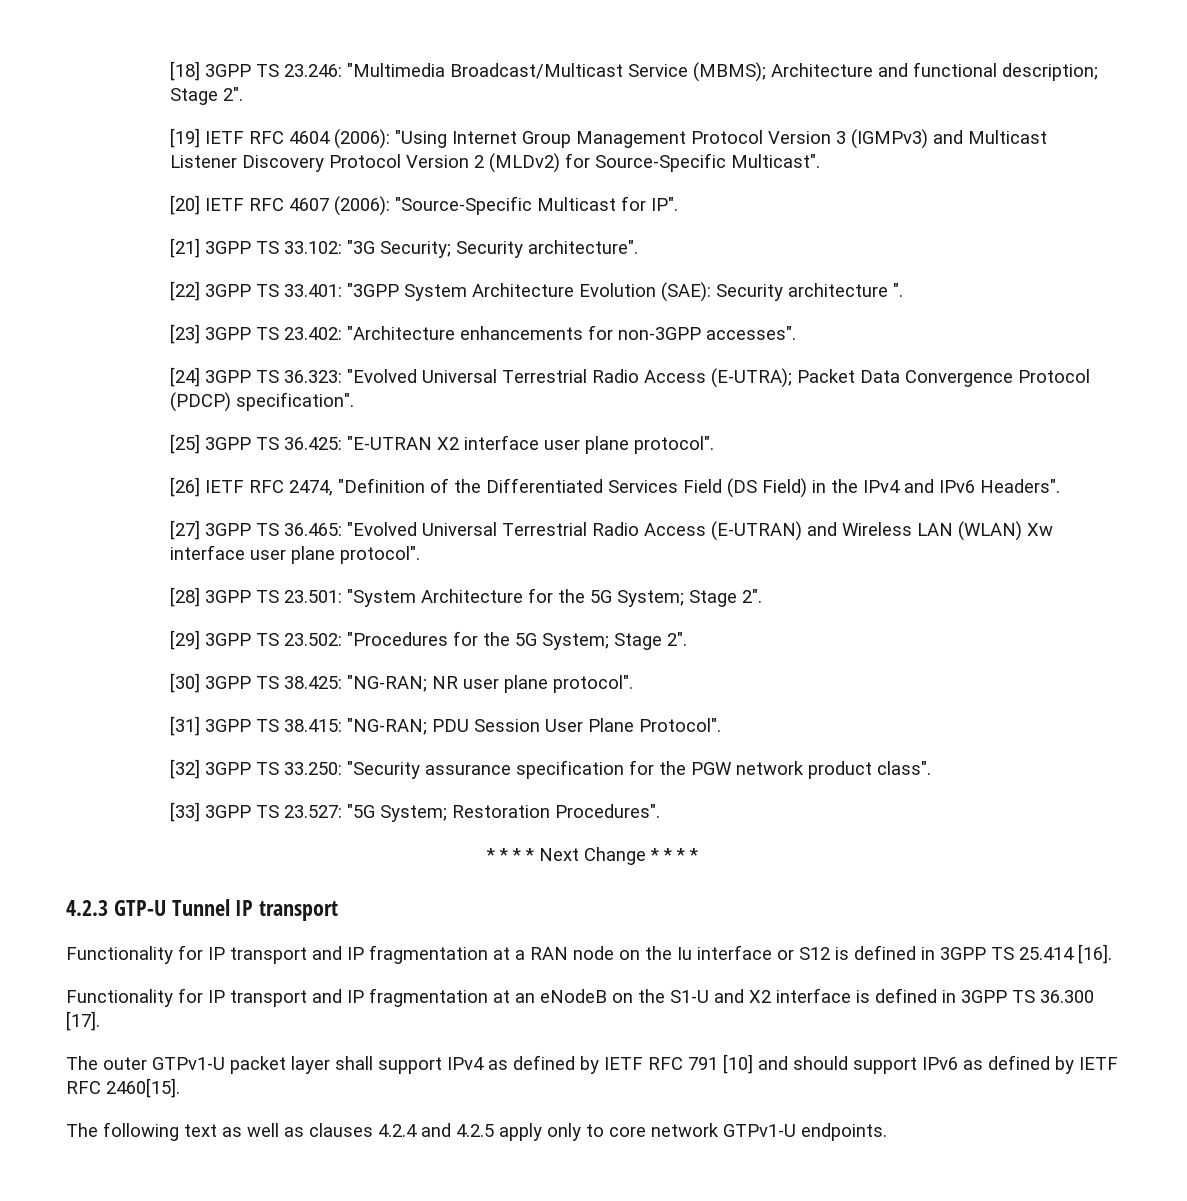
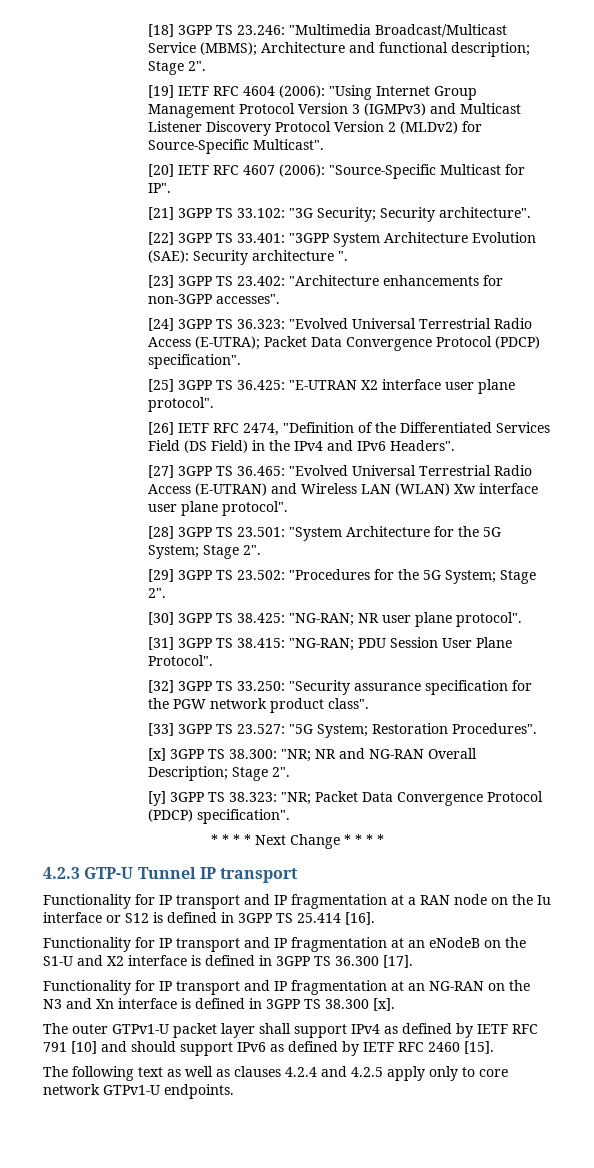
+ [x] 3GPP TS 38.300: "NR; NR and NG-RAN Overall Description; Stage 2".
+ [y] 3GPP TS 38.323: "NR; Packet Data Convergence Protocol (PDCP) specification".
+ Functionality for IP transport and IP fragmentation at an NG-RAN on the N3 and Xn interface is defined in 3GPP TS 38.300 [x].
- The outer GTPv1-U packet layer shall support IPv4 as defined by IETF RFC 791 [10] and should support IPv6 as defined by IETF RFC 2460[15].
+ The outer GTPv1-U packet layer shall support IPv4 as defined by IETF RFC 791 [10] and should support IPv6 as defined by IETF RFC 2460 [15].

